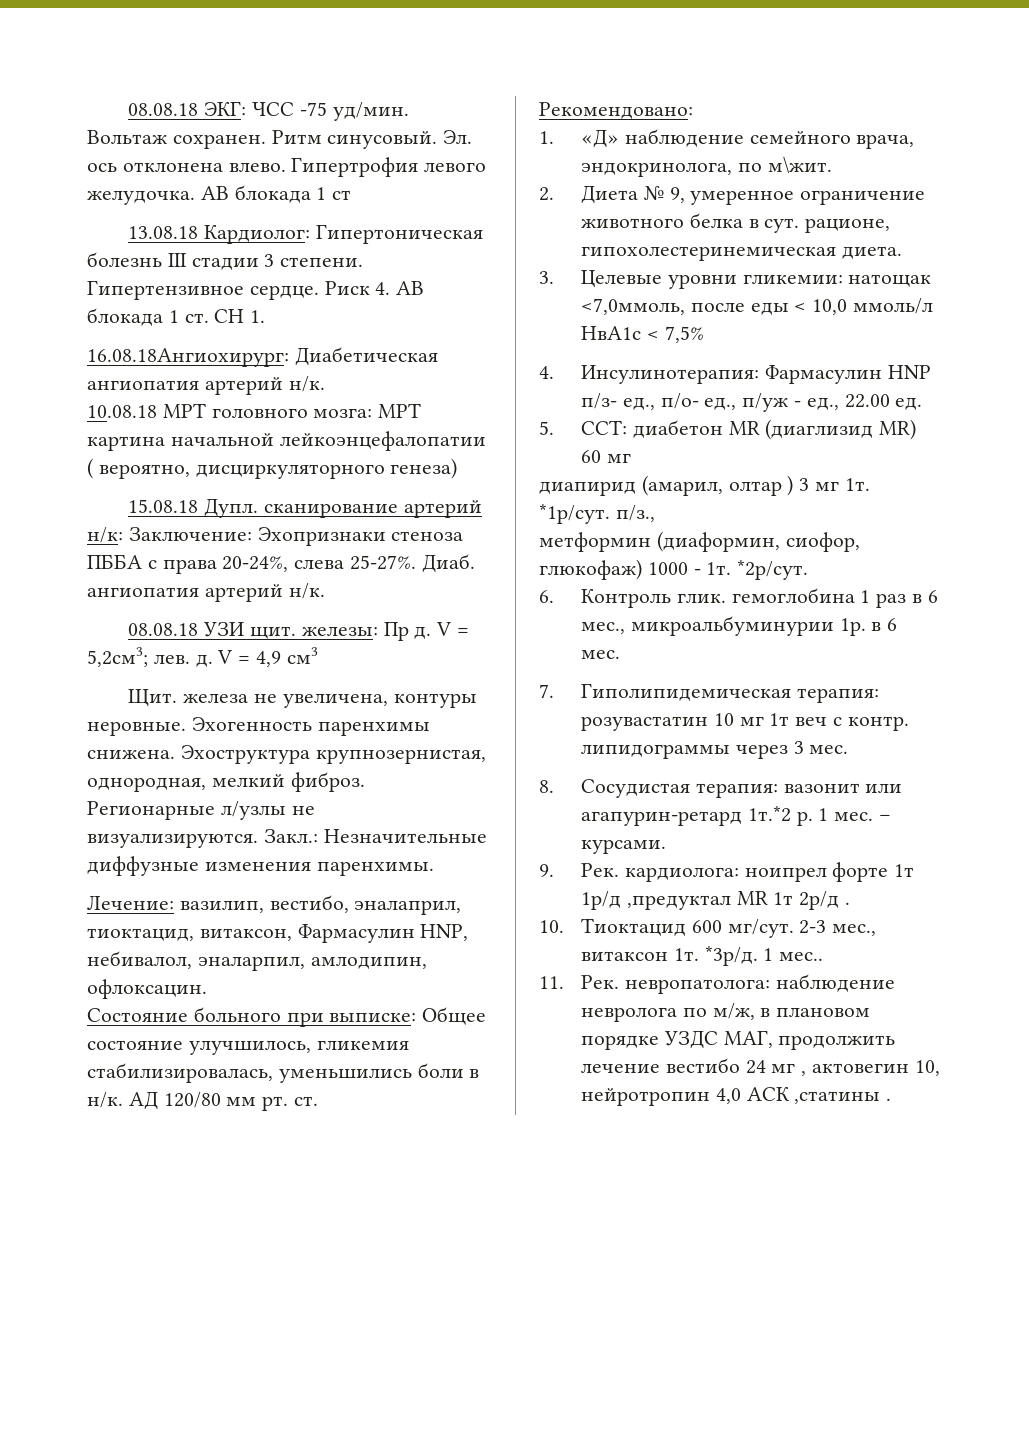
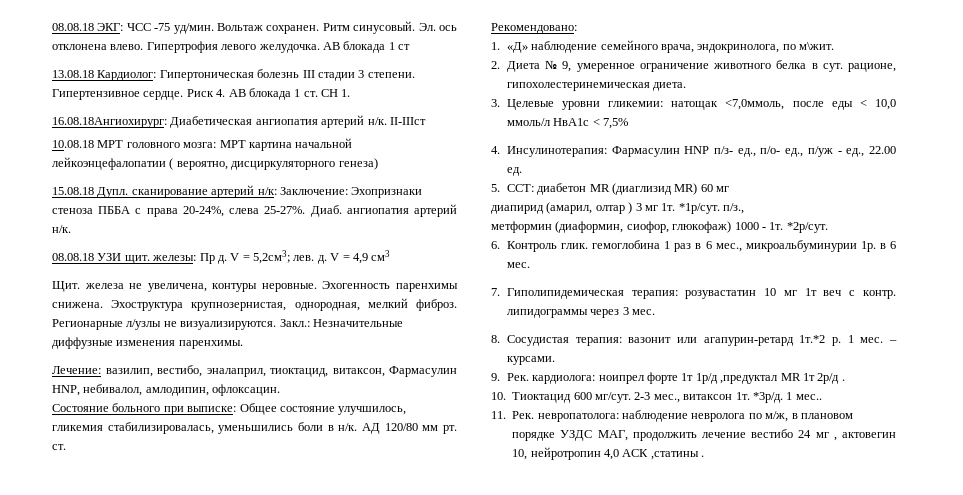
+ II-IIIст
- Лечение: вазилип, вестибо, эналаприл, тиоктацид, витаксон, Фармасулин НNP, небивалол, эналарпил, амлодипин, офлоксацин.
+ Лечение: вазилип, вестибо, эналаприл, тиоктацид, витаксон, Фармасулин НNP, небивалол, амлодипин, офлоксацин.

